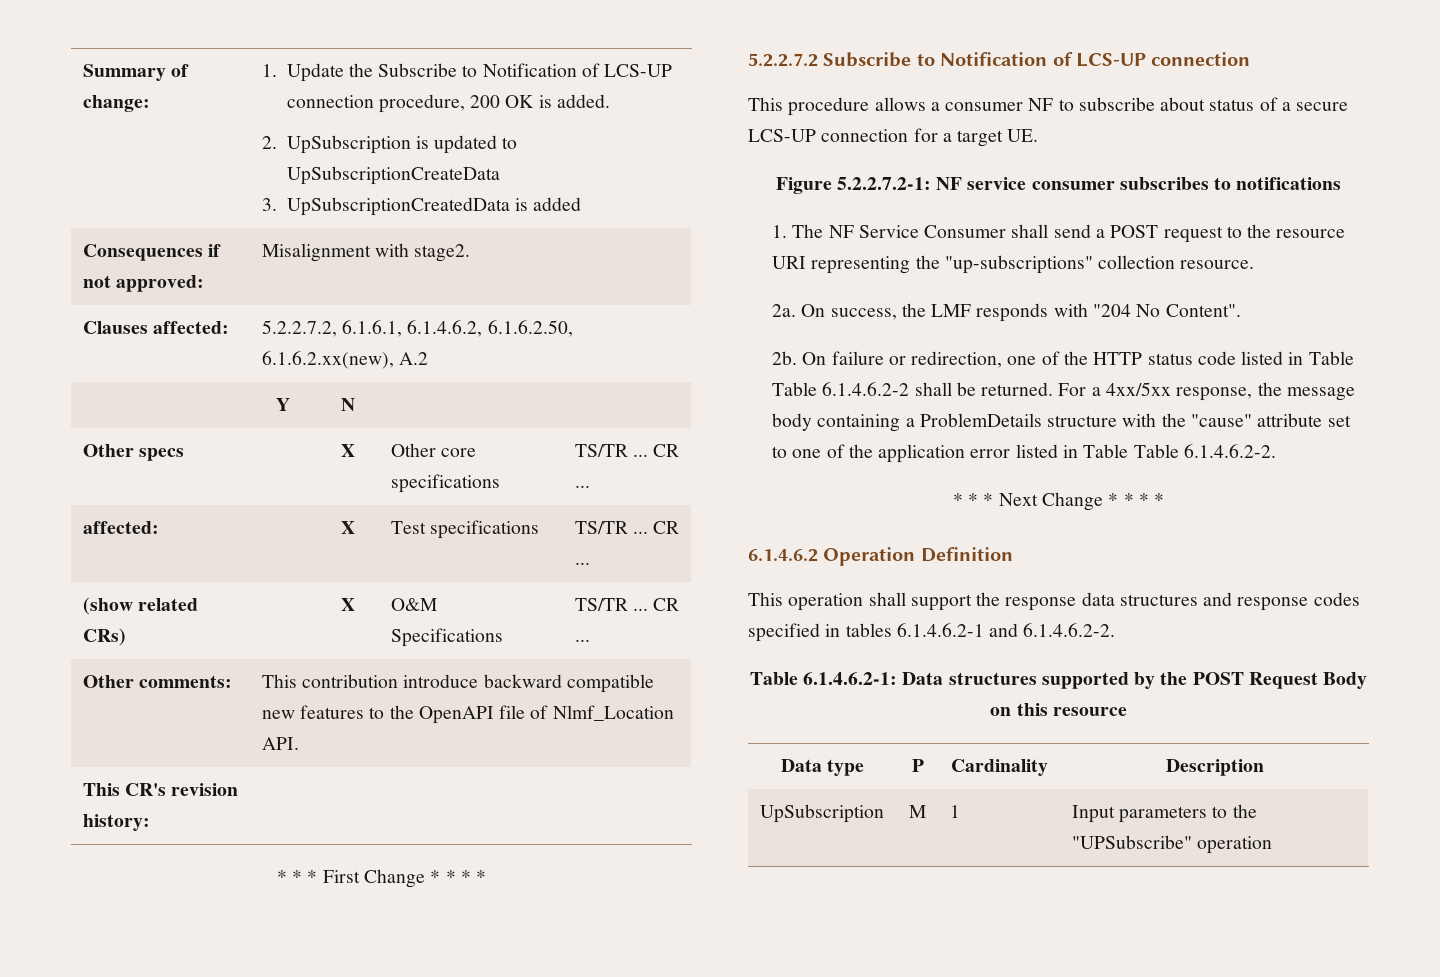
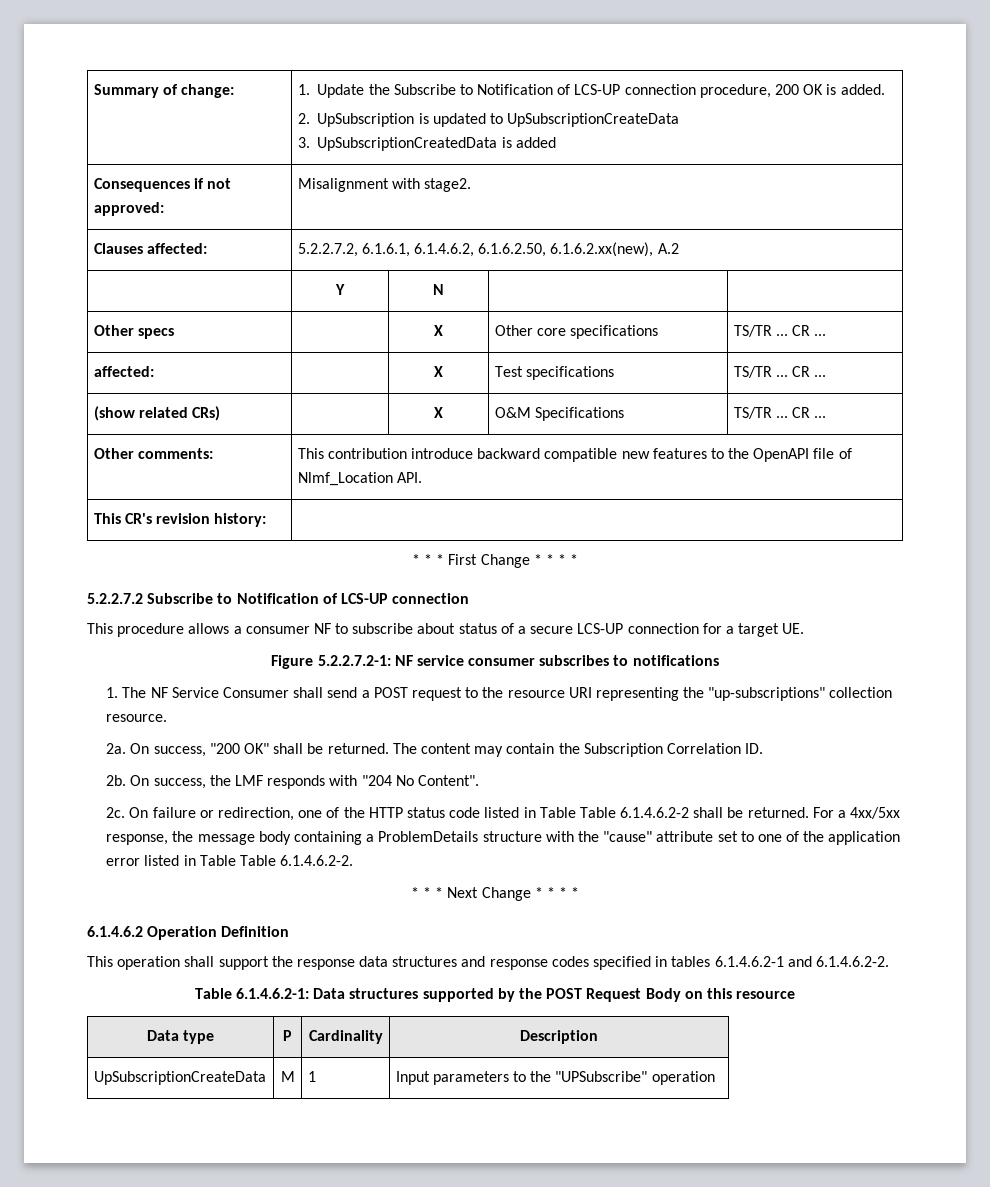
- On success, the LMF responds with "204 No Content".
+ On success, "200 OK" shall be returned. The content may contain the Subscription Correlation ID.
+ 2b. On success, the LMF responds with "204 No Content".
- 2b.
+ 2c.
- UpSubscription | M | 1 | Input parameters to the "UPSubscribe" operation
+ UpSubscriptionCreateData | M | 1 | Input parameters to the "UPSubscribe" operation

